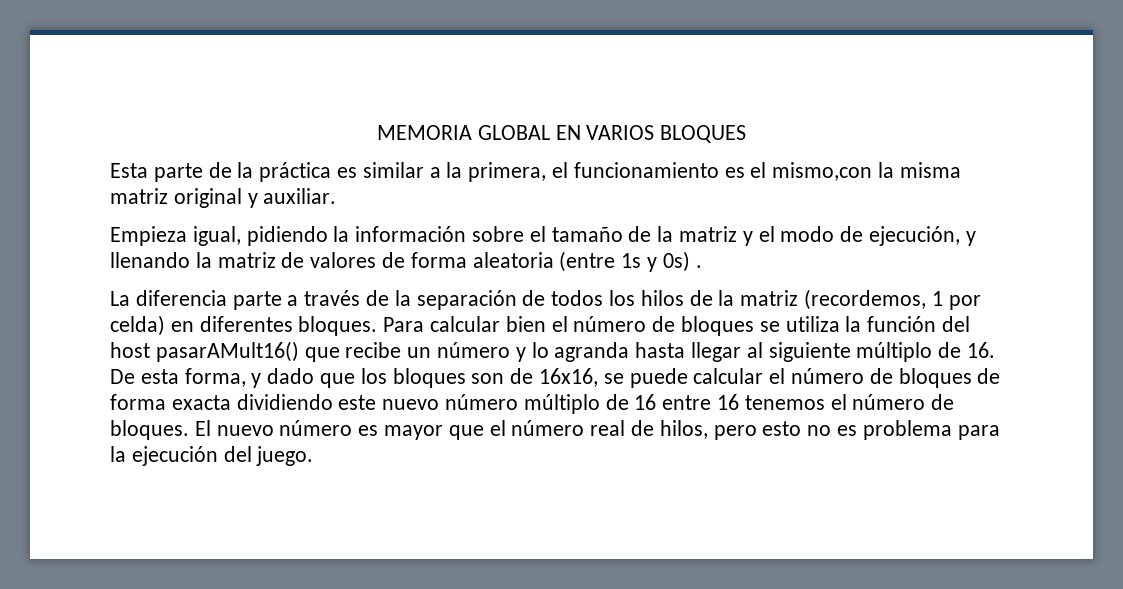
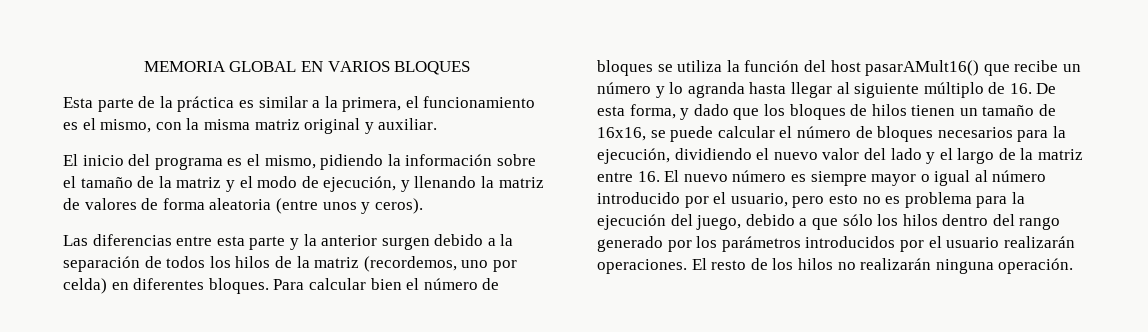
- Esta parte de la práctica es similar a la primera, el funcionamiento es el mismo,con la misma matriz original y auxiliar.
+ Esta parte de la práctica es similar a la primera, el funcionamiento es el mismo, con la misma matriz original y auxiliar.
- Empieza igual, pidiendo la información sobre el tamaño de la matriz y el modo de ejecución, y llenando la matriz de valores de forma aleatoria (entre 1s y 0s) .
- La diferencia parte a través de la separación de todos los hilos de la matriz (recordemos, 1 por celda) en diferentes bloques.
+ El inicio del programa es el mismo, pidiendo la información sobre el tamaño de la matriz y el modo de ejecución, y llenando la matriz de valores de forma aleatoria (entre unos y ceros).
+ Las diferencias entre esta parte y la anterior surgen debido a la separación de todos los hilos de la matriz (recordemos, uno por celda) en diferentes bloques.
- Para calcular bien el número de bloques se utiliza la función del host pasarAMult16() que recibe un número y lo agranda hasta llegar al siguiente múltiplo de 16. De esta forma, y dado que los bloques son de 16x16, se puede calcular el número de bloques de forma exacta dividiendo este nuevo número múltiplo de 16 entre 16 tenemos el número de bloques. El nuevo número es mayor que el número real de hilos, pero esto no es problema para la ejecución del juego.
+ Para calcular bien el número de bloques se utiliza la función del host pasarAMult16() que recibe un número y lo agranda hasta llegar al siguiente múltiplo de 16. De esta forma, y dado que los bloques de hilos tienen un tamaño de 16x16, se puede calcular el número de bloques necesarios para la ejecución, dividiendo el nuevo valor del lado y el largo de la matriz entre 16. El nuevo número es siempre mayor o igual al número introducido por el usuario, pero esto no es problema para la ejecución del juego, debido a que sólo los hilos dentro del rango generado por los parámetros introducidos por el usuario realizarán operaciones. El resto de los hilos no realizarán ninguna operación.

